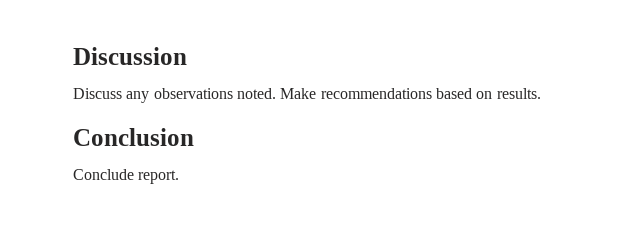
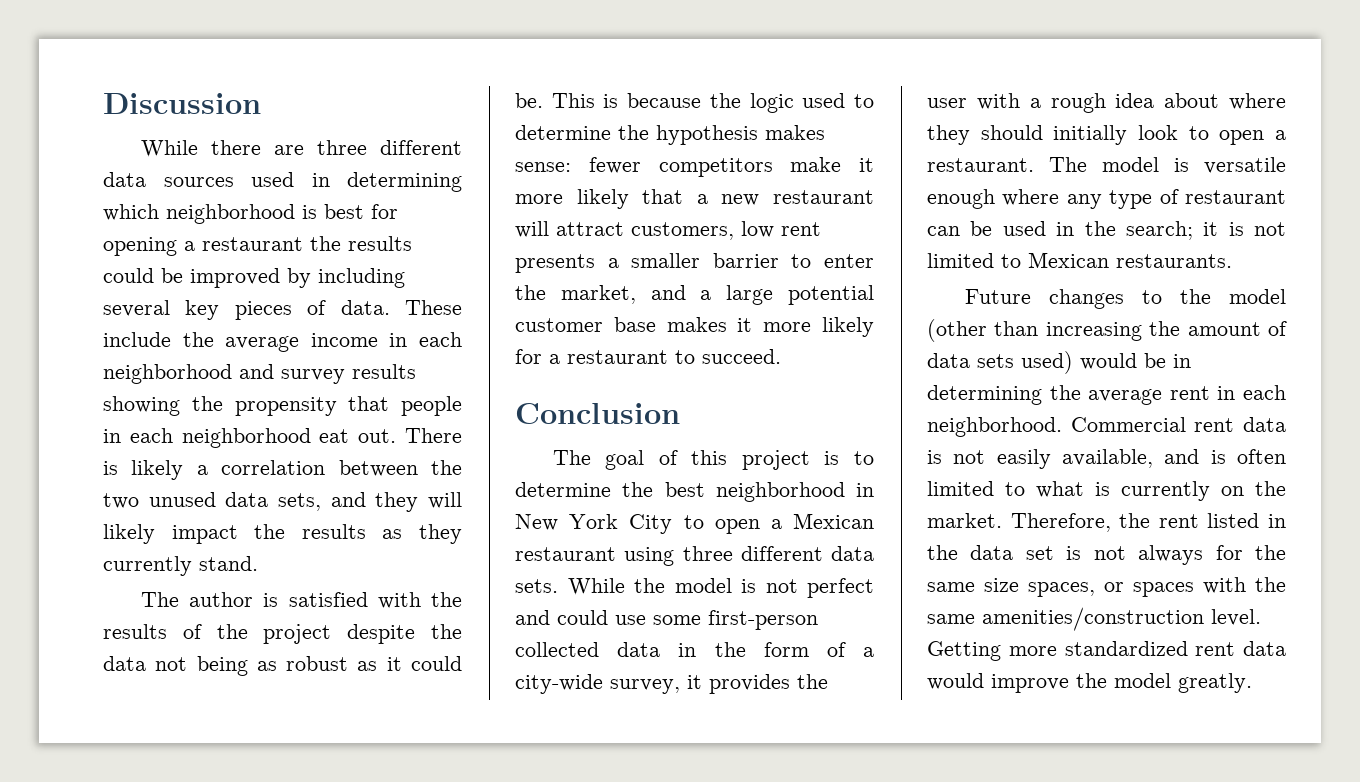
- Discuss any observations noted. Make recommendations based on results.
+ While there are three different data sources used in determining which neighborhood is best for opening a restaurant the results could be improved by including several key pieces of data. These include the average income in each neighborhood and survey results showing the propensity that people in each neighborhood eat out. There is likely a correlation between the two unused data sets, and they will likely impact the results as they currently stand.
+ The author is satisfied with the results of the project despite the data not being as robust as it could be. This is because the logic used to determine the hypothesis makes sense: fewer competitors make it more likely that a new restaurant will attract customers, low rent presents a smaller barrier to enter the market, and a large potential customer base makes it more likely for a restaurant to succeed.
  Conclusion
- Conclude report.
+ The goal of this project is to determine the best neighborhood in New York City to open a Mexican restaurant using three different data sets. While the model is not perfect and could use some first-person collected data in the form of a city-wide survey, it provides the user with a rough idea about where they should initially look to open a restaurant. The model is versatile enough where any type of restaurant can be used in the search; it is not limited to Mexican restaurants.
+ Future changes to the model (other than increasing the amount of data sets used) would be in determining the average rent in each neighborhood. Commercial rent data is not easily available, and is often limited to what is currently on the market. Therefore, the rent listed in the data set is not always for the same size spaces, or spaces with the same amenities/construction level. Getting more standardized rent data would improve the model greatly.

